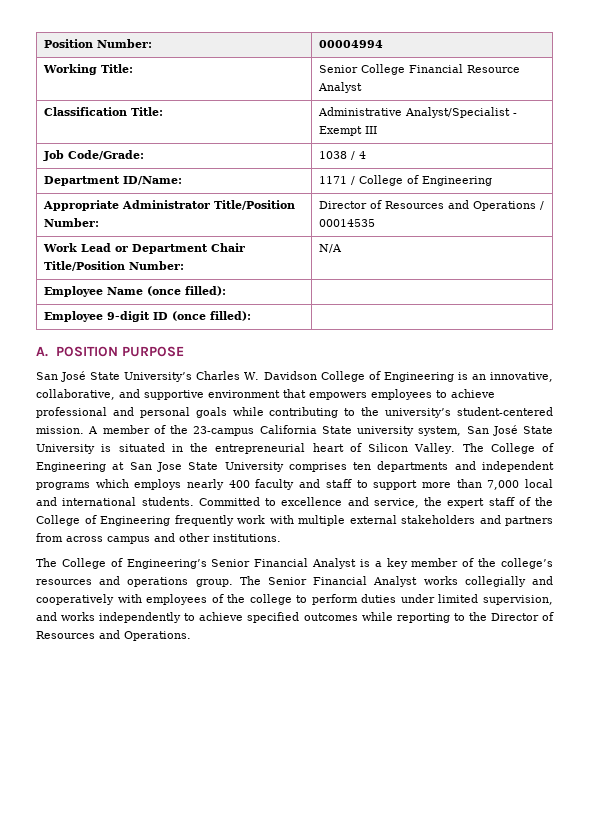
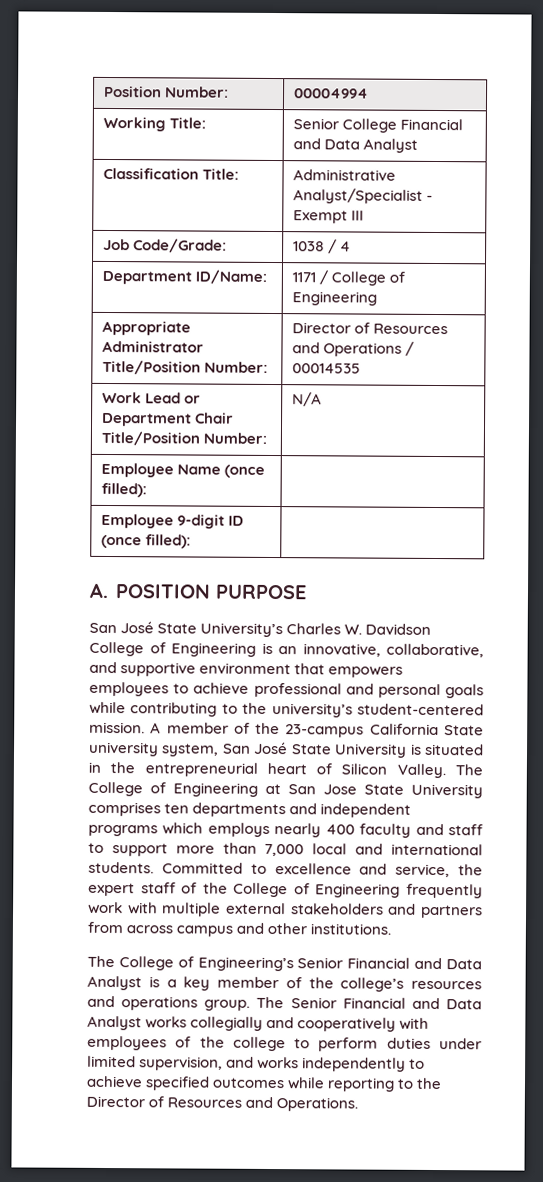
- Working Title: | Senior College Financial Resource Analyst
+ Working Title: | Senior College Financial and Data Analyst
- The College of Engineering’s Senior Financial Analyst is a key member of the college’s resources and operations group.
+ The College of Engineering’s Senior Financial and Data Analyst is a key member of the college’s resources and operations group.
- The Senior Financial Analyst works collegially and cooperatively with employees of the college to perform duties under limited supervision, and works independently to achieve specified outcomes while reporting to the Director of Resources and Operations.
+ The Senior Financial and Data Analyst works collegially and cooperatively with employees of the college to perform duties under limited supervision, and works independently to achieve specified outcomes while reporting to the Director of Resources and Operations.

